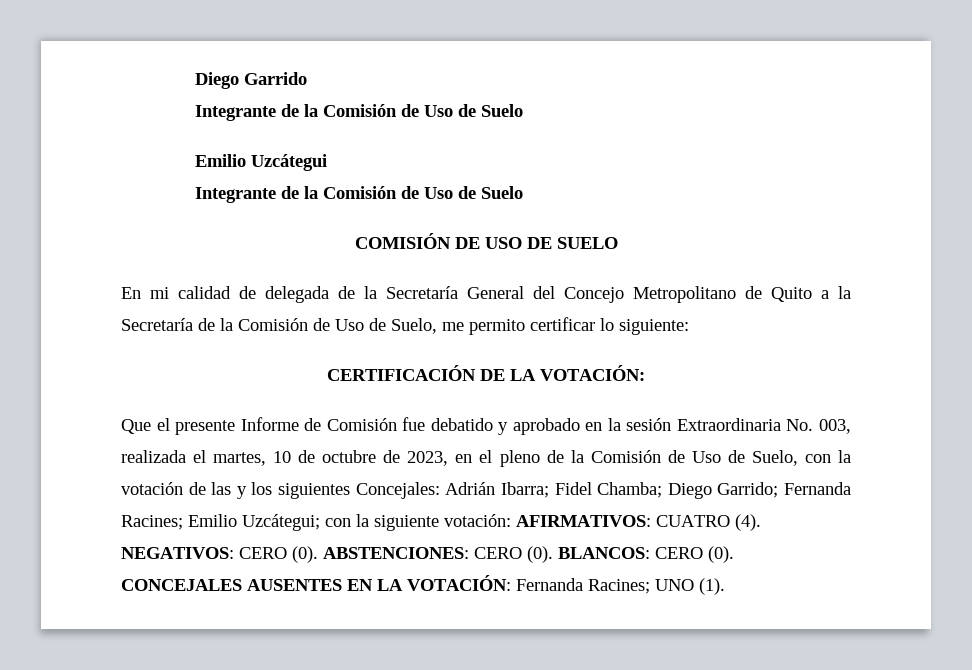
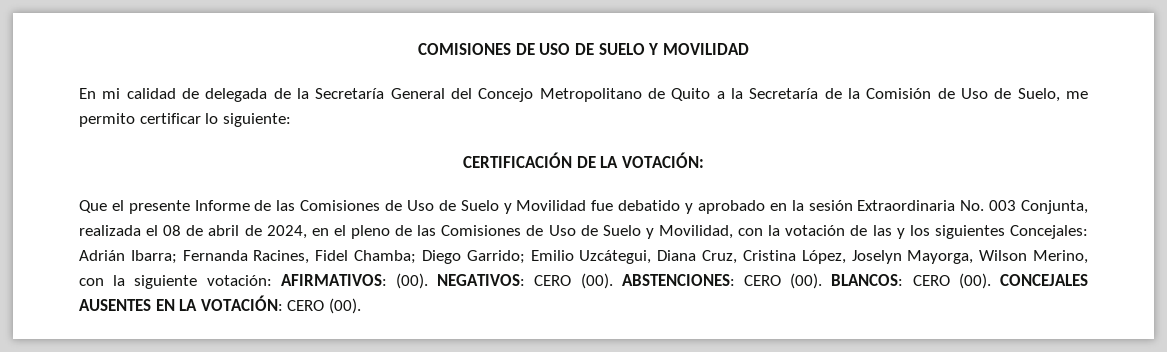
- Diego Garrido
- Integrante de la Comisión de Uso de Suelo
- Emilio Uzcátegui
- Integrante de la Comisión de Uso de Suelo
- COMISIÓN DE USO DE SUELO
+ COMISIONES DE USO DE SUELO Y MOVILIDAD
- Que el presente Informe de Comisión fue debatido y aprobado en la sesión Extraordinaria No. 003, realizada el martes, 10 de octubre de 2023, en el pleno de la Comisión de Uso de Suelo, con la votación de las y los siguientes Concejales: Adrián Ibarra; Fidel Chamba; Diego Garrido; Fernanda Racines; Emilio Uzcátegui; con la siguiente votación: AFIRMATIVOS: CUATRO (4).
+ Que el presente Informe de las Comisiones de Uso de Suelo y Movilidad fue debatido y aprobado en la sesión Extraordinaria No. 003 Conjunta, realizada el 08 de abril de 2024, en el pleno de las Comisiones de Uso de Suelo y Movilidad, con la votación de las y los siguientes Concejales: Adrián Ibarra; Fernanda Racines, Fidel Chamba; Diego Garrido; Emilio Uzcátegui, Diana Cruz, Cristina López, Joselyn Mayorga, Wilson Merino, con la siguiente votación: AFIRMATIVOS: (00).
- NEGATIVOS: CERO (0).
+ NEGATIVOS: CERO (00).
- ABSTENCIONES: CERO (0).
+ ABSTENCIONES: CERO (00).
- BLANCOS: CERO (0).
+ BLANCOS: CERO (00).
- CONCEJALES AUSENTES EN LA VOTACIÓN: Fernanda Racines; UNO (1).
+ CONCEJALES AUSENTES EN LA VOTACIÓN: CERO (00).

